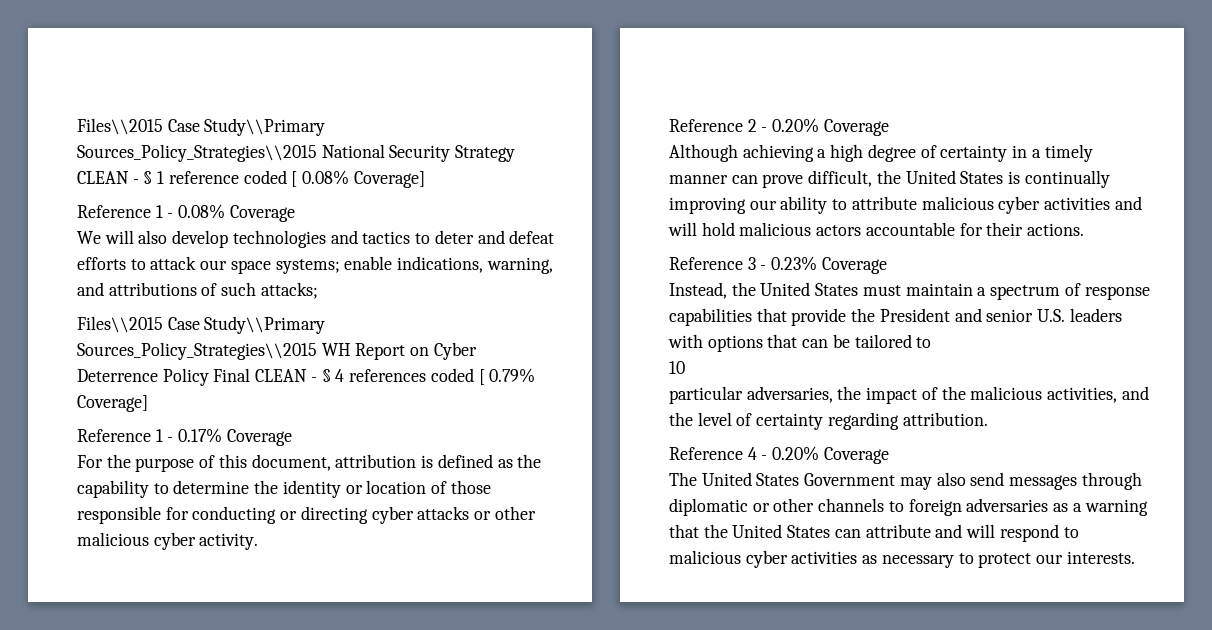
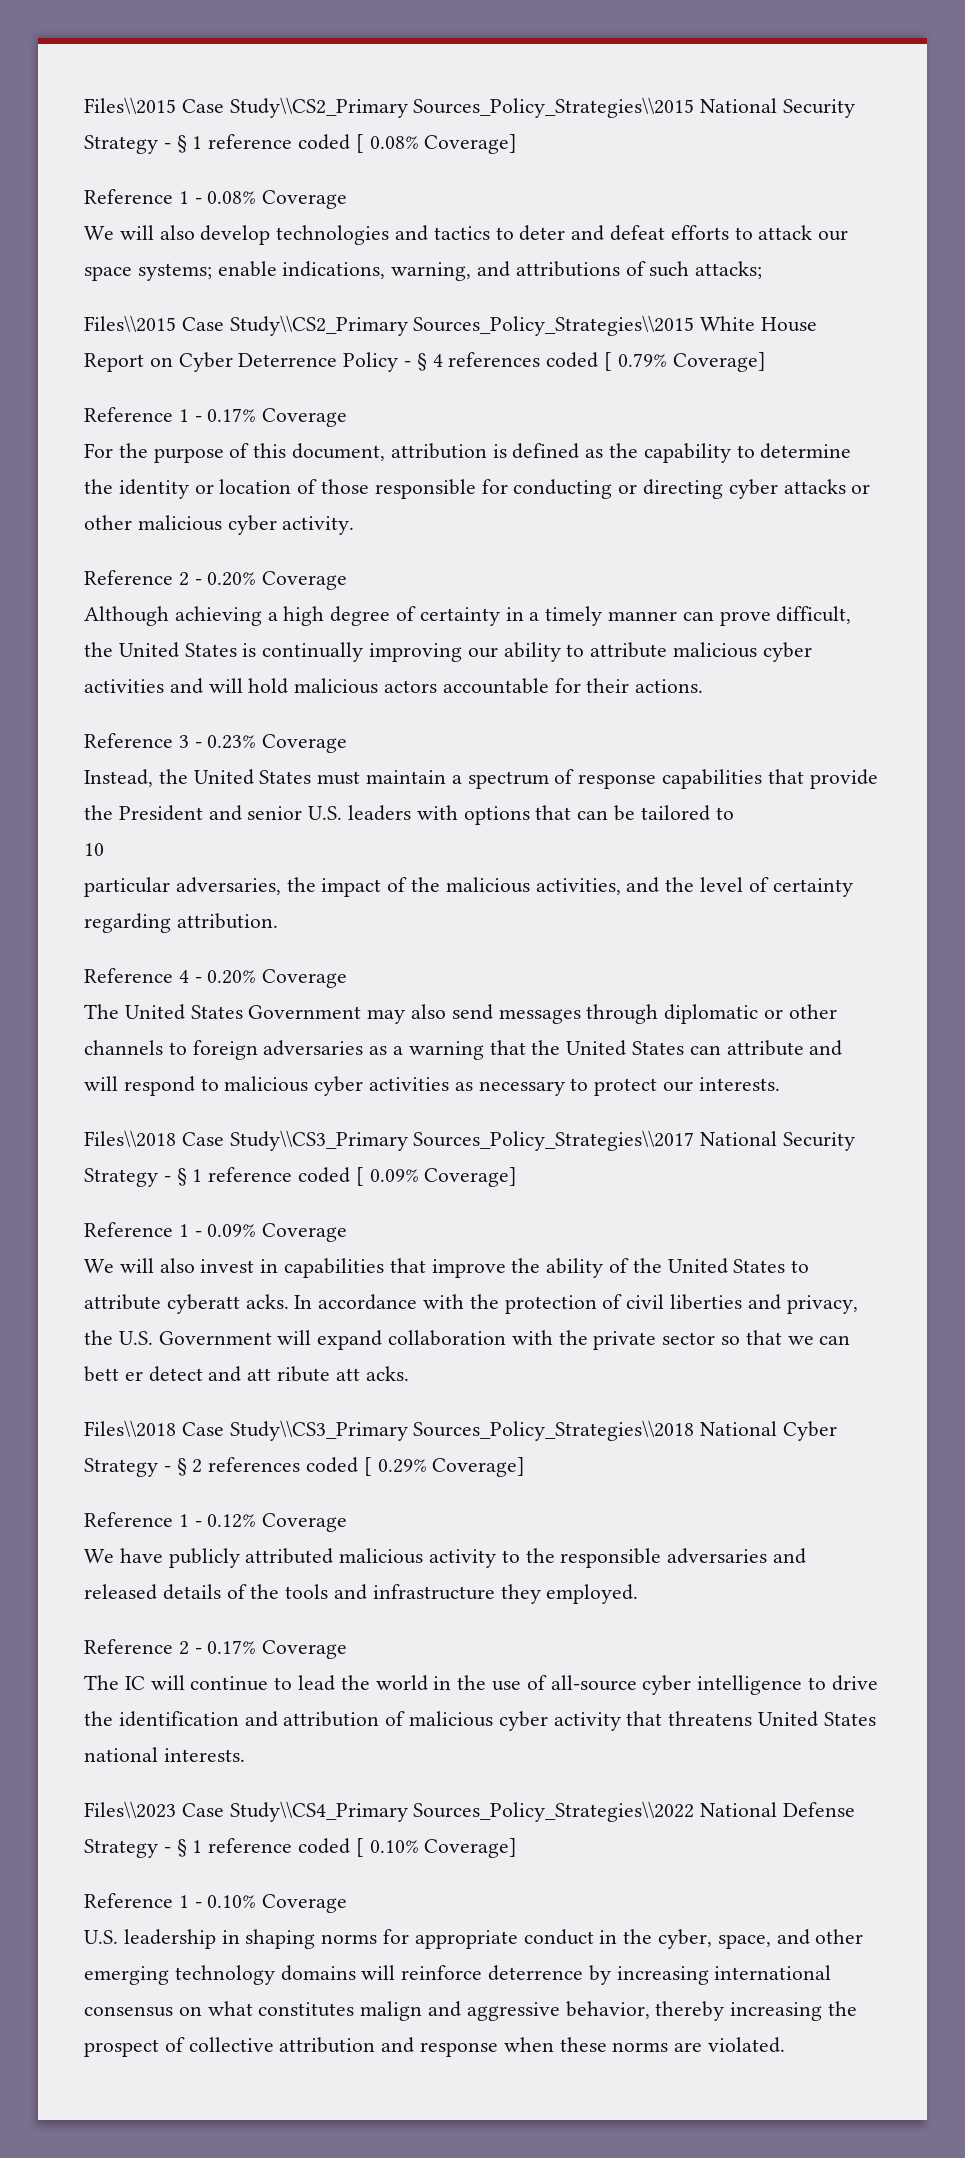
- Files\\2015 Case Study\\Primary Sources_Policy_Strategies\\2015 National Security Strategy CLEAN - § 1 reference coded [ 0.08% Coverage]
+ Files\\2015 Case Study\\CS2_Primary Sources_Policy_Strategies\\2015 National Security Strategy - § 1 reference coded [ 0.08% Coverage]
- Files\\2015 Case Study\\Primary Sources_Policy_Strategies\\2015 WH Report on Cyber Deterrence Policy Final CLEAN - § 4 references coded [ 0.79% Coverage]
+ Files\\2015 Case Study\\CS2_Primary Sources_Policy_Strategies\\2015 White House Report on Cyber Deterrence Policy - § 4 references coded [ 0.79% Coverage]
+ Files\\2018 Case Study\\CS3_Primary Sources_Policy_Strategies\\2017 National Security Strategy - § 1 reference coded [ 0.09% Coverage]
+ Reference 1 - 0.09% Coverage
+ We will also invest in capabilities that improve the ability of the United States to attribute cyberatt acks. In accordance with the protection of civil liberties and privacy, the U.S. Government will expand collaboration with the private sector so that we can bett er detect and att ribute att acks.
+ Files\\2018 Case Study\\CS3_Primary Sources_Policy_Strategies\\2018 National Cyber Strategy - § 2 references coded [ 0.29% Coverage]
+ Reference 1 - 0.12% Coverage
+ We have publicly attributed malicious activity to the responsible adversaries and released details of the tools and infrastructure they employed.
+ Reference 2 - 0.17% Coverage
+ The IC will continue to lead the world in the use of all-source cyber intelligence to drive the identification and attribution of malicious cyber activity that threatens United States national interests.
+ Files\\2023 Case Study\\CS4_Primary Sources_Policy_Strategies\\2022 National Defense Strategy - § 1 reference coded [ 0.10% Coverage]
+ Reference 1 - 0.10% Coverage
+ U.S. leadership in shaping norms for appropriate conduct in the cyber, space, and other emerging technology domains will reinforce deterrence by increasing international consensus on what constitutes malign and aggressive behavior, thereby increasing the prospect of collective attribution and response when these norms are violated.

